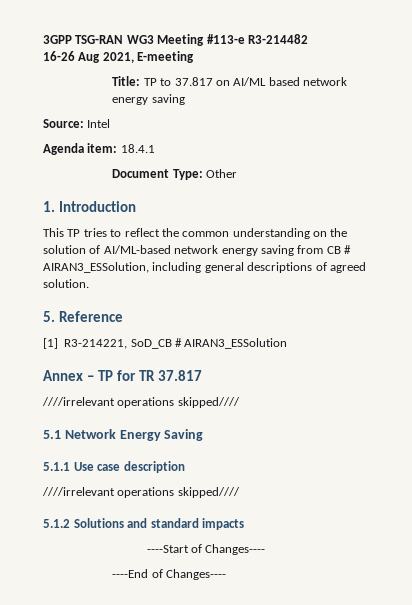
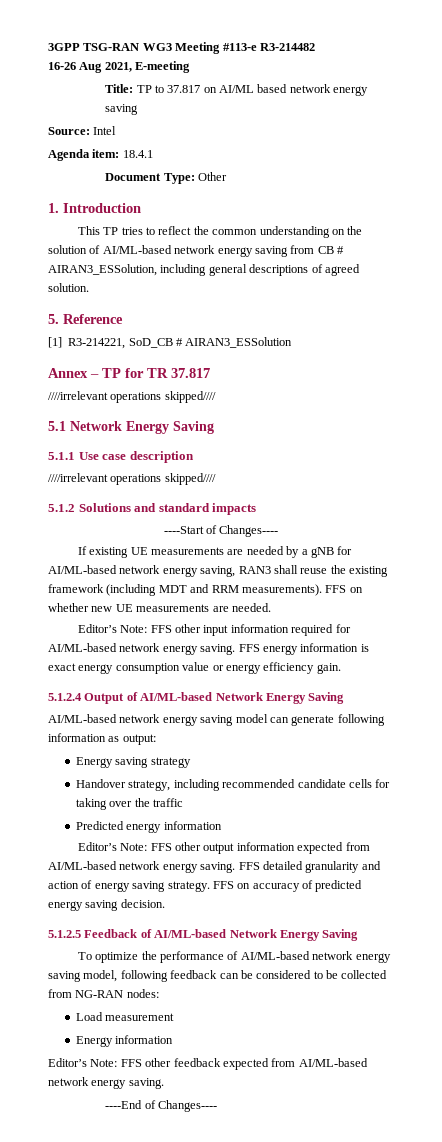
+ If existing UE measurements are needed by a gNB for AI/ML-based network energy saving, RAN3 shall reuse the existing framework (including MDT and RRM measurements). FFS on whether new UE measurements are needed.
+ Editor’s Note: FFS other input information required for AI/ML-based network energy saving. FFS energy information is exact energy consumption value or energy efficiency gain.
+ 5.1.2.4 Output of AI/ML-based Network Energy Saving
+ AI/ML-based network energy saving model can generate following information as output:
+ Energy saving strategy
+ Handover strategy, including recommended candidate cells for taking over the traffic
+ Predicted energy information
+ Editor’s Note: FFS other output information expected from AI/ML-based network energy saving. FFS detailed granularity and action of energy saving strategy. FFS on accuracy of predicted energy saving decision.
+ 5.1.2.5 Feedback of AI/ML-based Network Energy Saving
+ To optimize the performance of AI/ML-based network energy saving model, following feedback can be considered to be collected from NG-RAN nodes:
+ Load measurement
+ Energy information
+ Editor’s Note: FFS other feedback expected from AI/ML-based network energy saving.

